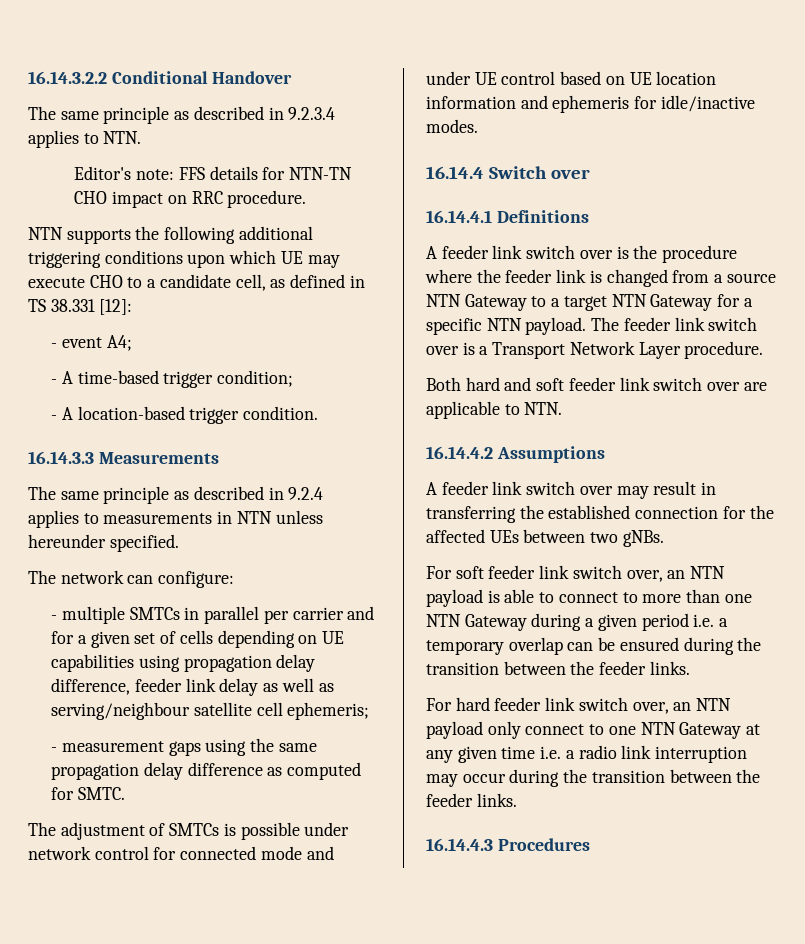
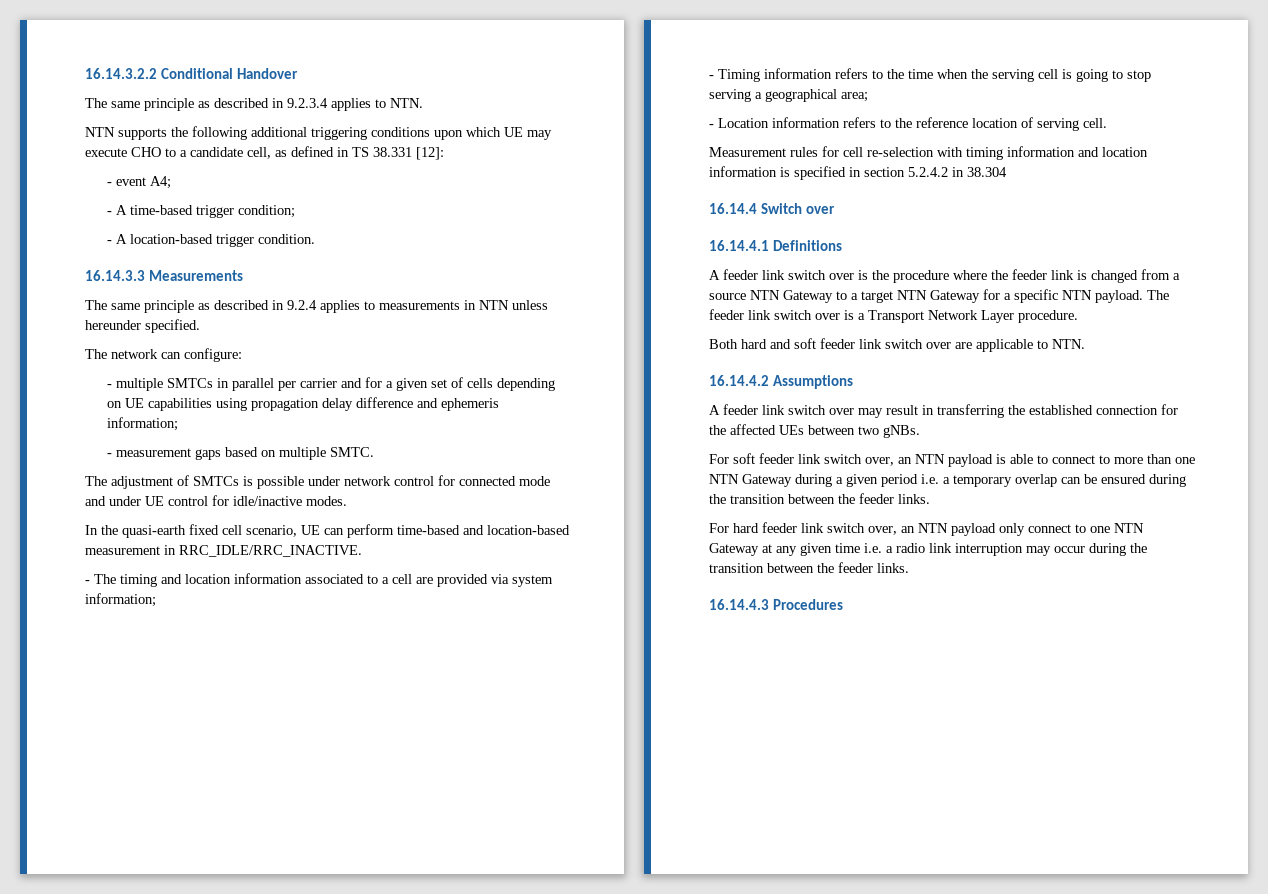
- Editor's note: FFS details for NTN-TN CHO impact on RRC procedure.
- - multiple SMTCs in parallel per carrier and for a given set of cells depending on UE capabilities using propagation delay difference, feeder link delay as well as serving/neighbour satellite cell ephemeris;
- - measurement gaps using the same propagation delay difference as computed for SMTC.
+ - multiple SMTCs in parallel per carrier and for a given set of cells depending on UE capabilities using propagation delay difference and ephemeris information;
+ - measurement gaps based on multiple SMTC.
- The adjustment of SMTCs is possible under network control for connected mode and under UE control based on UE location information and ephemeris for idle/inactive modes.
+ The adjustment of SMTCs is possible under network control for connected mode and under UE control for idle/inactive modes.
+ In the quasi-earth fixed cell scenario, UE can perform time-based and location-based measurement in RRC_IDLE/RRC_INACTIVE.
+ - The timing and location information associated to a cell are provided via system information;
+ - Timing information refers to the time when the serving cell is going to stop serving a geographical area;
+ - Location information refers to the reference location of serving cell.
+ Measurement rules for cell re-selection with timing information and location information is specified in section 5.2.4.2 in 38.304

